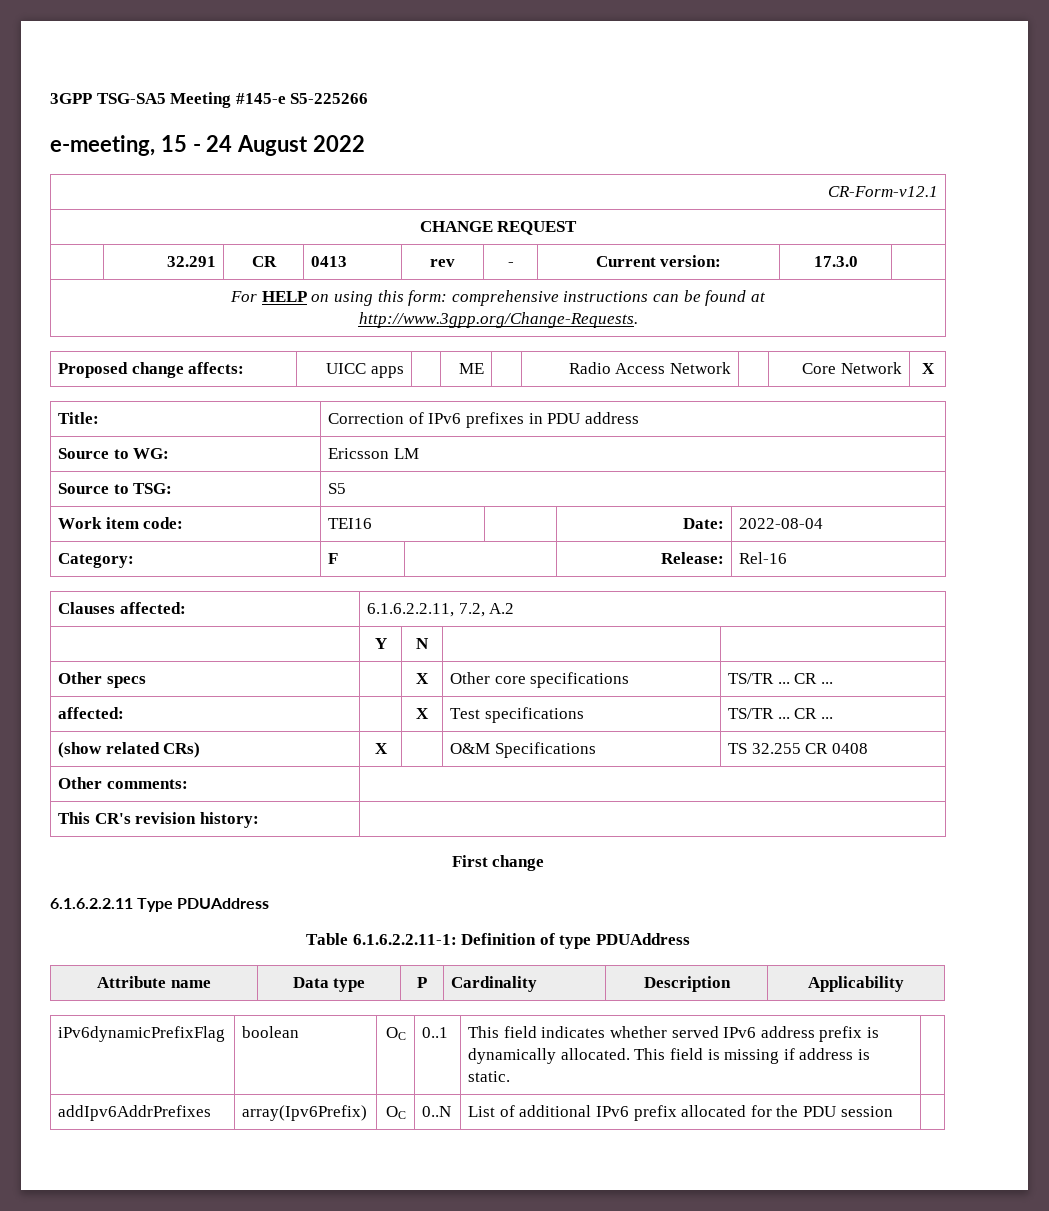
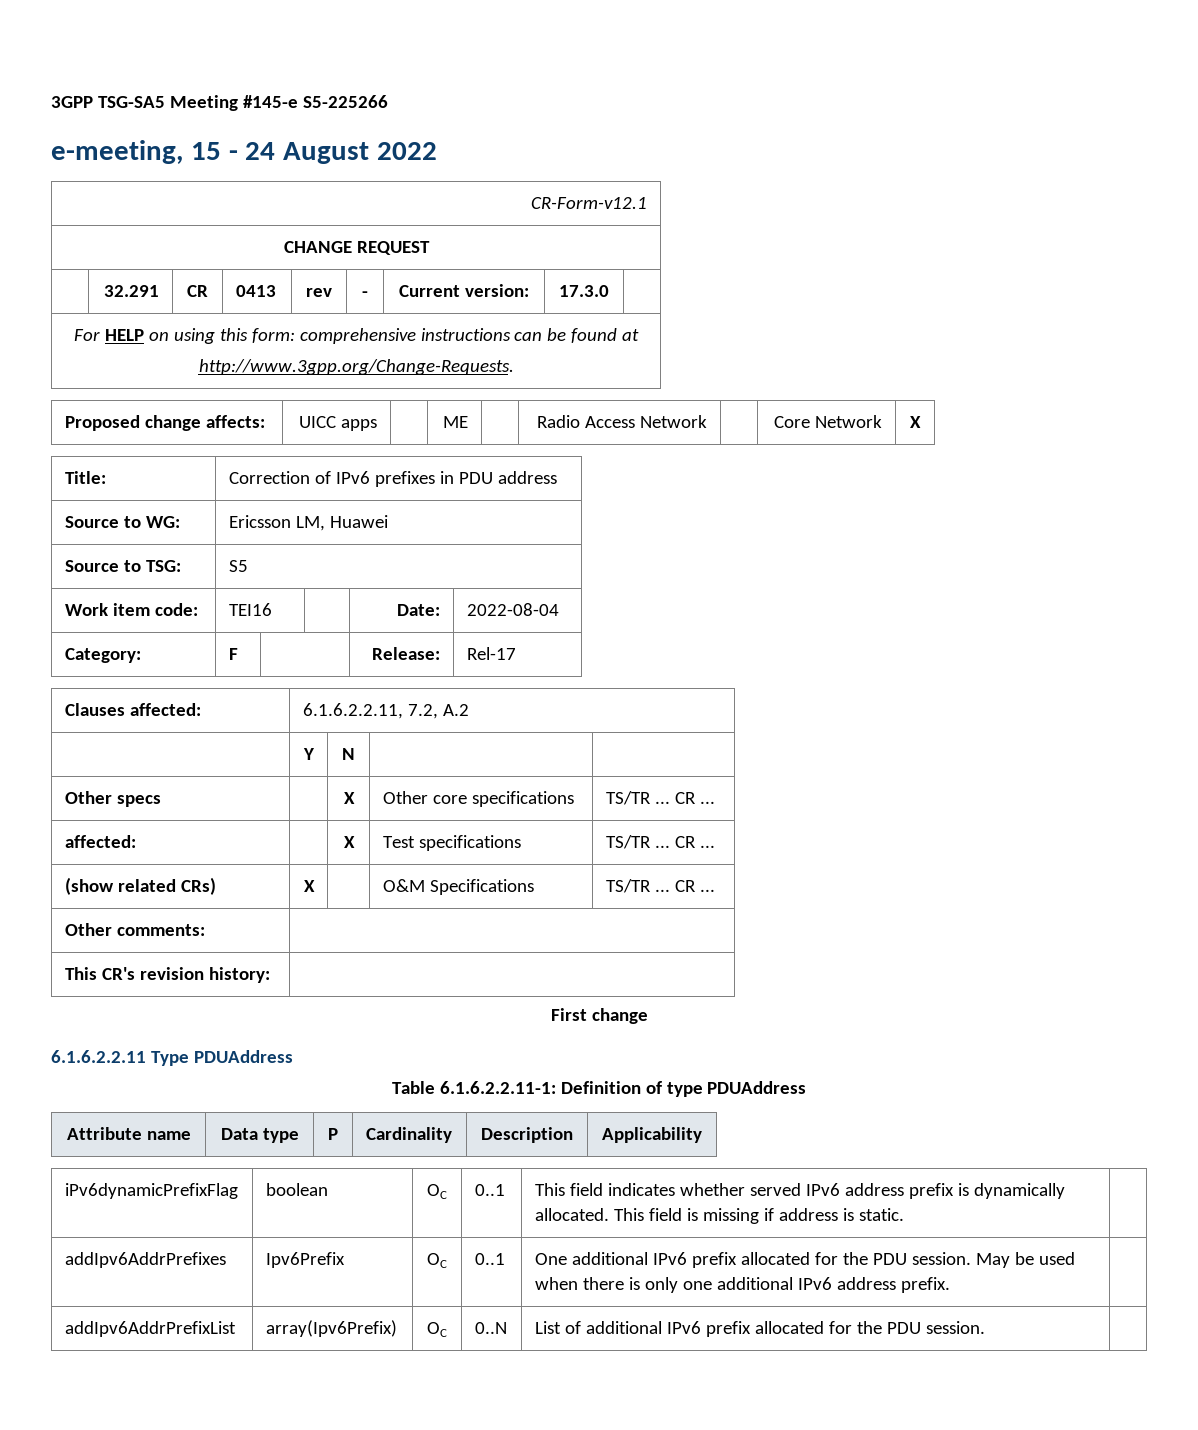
- Source to WG: | Ericsson LM
+ Source to WG: | Ericsson LM, Huawei
- Category: | F | | Release: | Rel-16
+ Category: | F | | Release: | Rel-17
- (show related CRs) | X | | O&M Specifications | TS 32.255 CR 0408
+ (show related CRs) | X | | O&M Specifications | TS/TR ... CR ...
- addIpv6AddrPrefixes | array(Ipv6Prefix) | OC | 0..N | List of additional IPv6 prefix allocated for the PDU session |
+ addIpv6AddrPrefixes | Ipv6Prefix | OC | 0..1 | One additional IPv6 prefix allocated for the PDU session. May be used when there is only one additional IPv6 address prefix. |
+ addIpv6AddrPrefixList | array(Ipv6Prefix) | OC | 0..N | List of additional IPv6 prefix allocated for the PDU session. |

